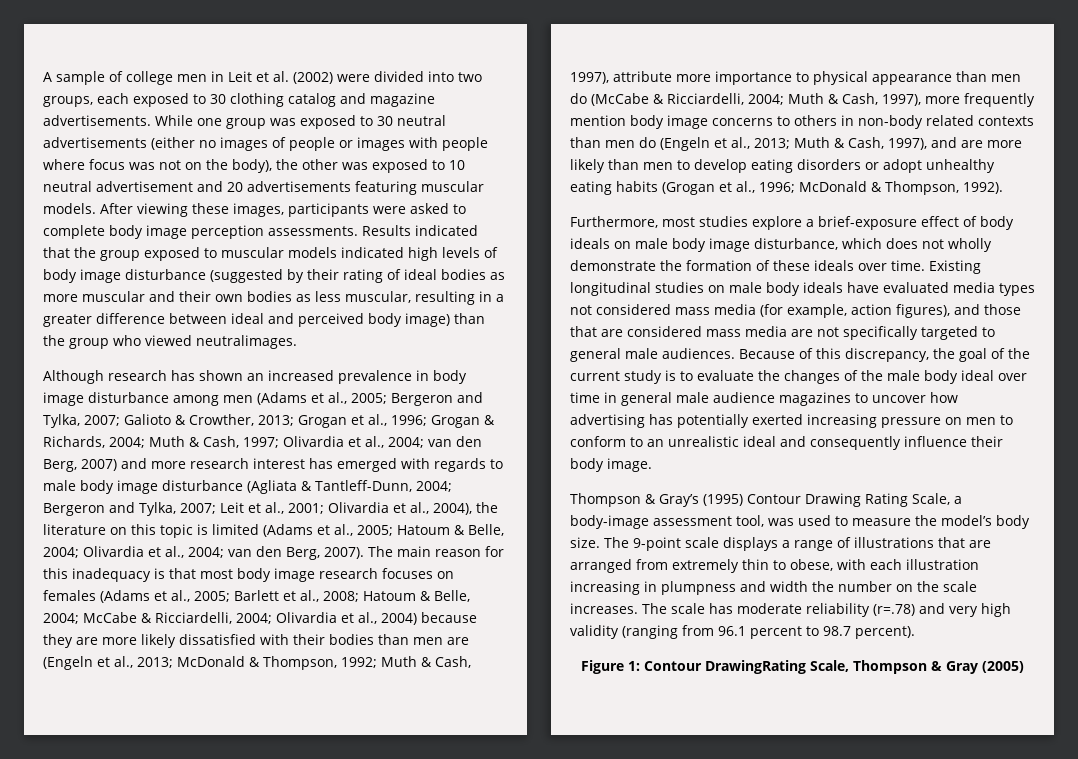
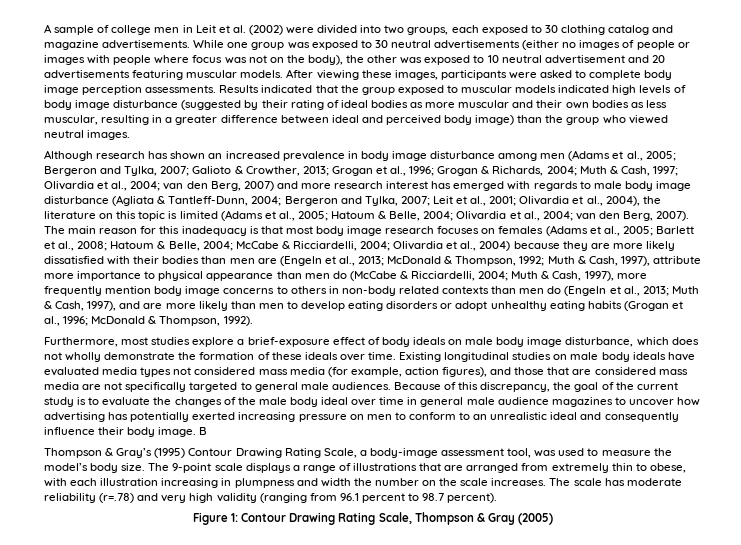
- Results indicated that the group exposed to muscular models indicated high levels of body image disturbance (suggested by their rating of ideal bodies as more muscular and their own bodies as less muscular, resulting in a greater difference between ideal and perceived body image) than the group who viewed neutralimages.
+ Results indicated that the group exposed to muscular models indicated high levels of body image disturbance (suggested by their rating of ideal bodies as more muscular and their own bodies as less muscular, resulting in a greater difference between ideal and perceived body image) than the group who viewed neutral images.
+ B
- Figure 1: Contour DrawingRating Scale, Thompson & Gray (2005)
+ Figure 1: Contour Drawing Rating Scale, Thompson & Gray (2005)

